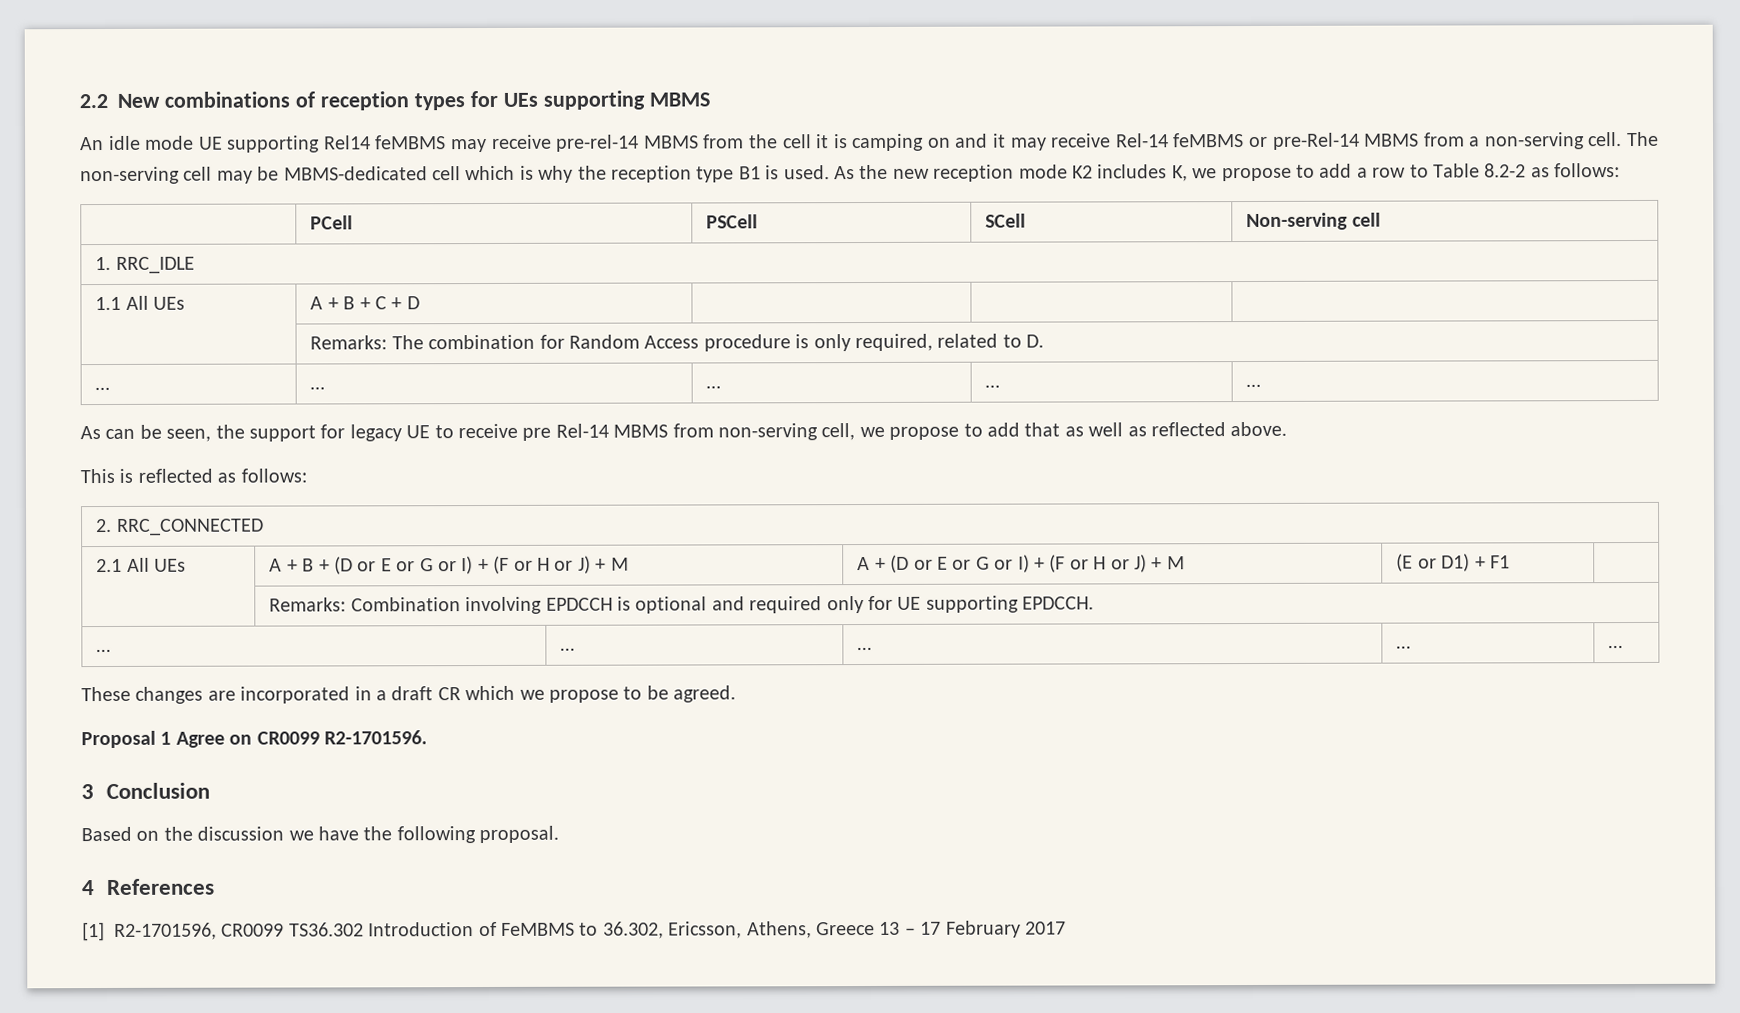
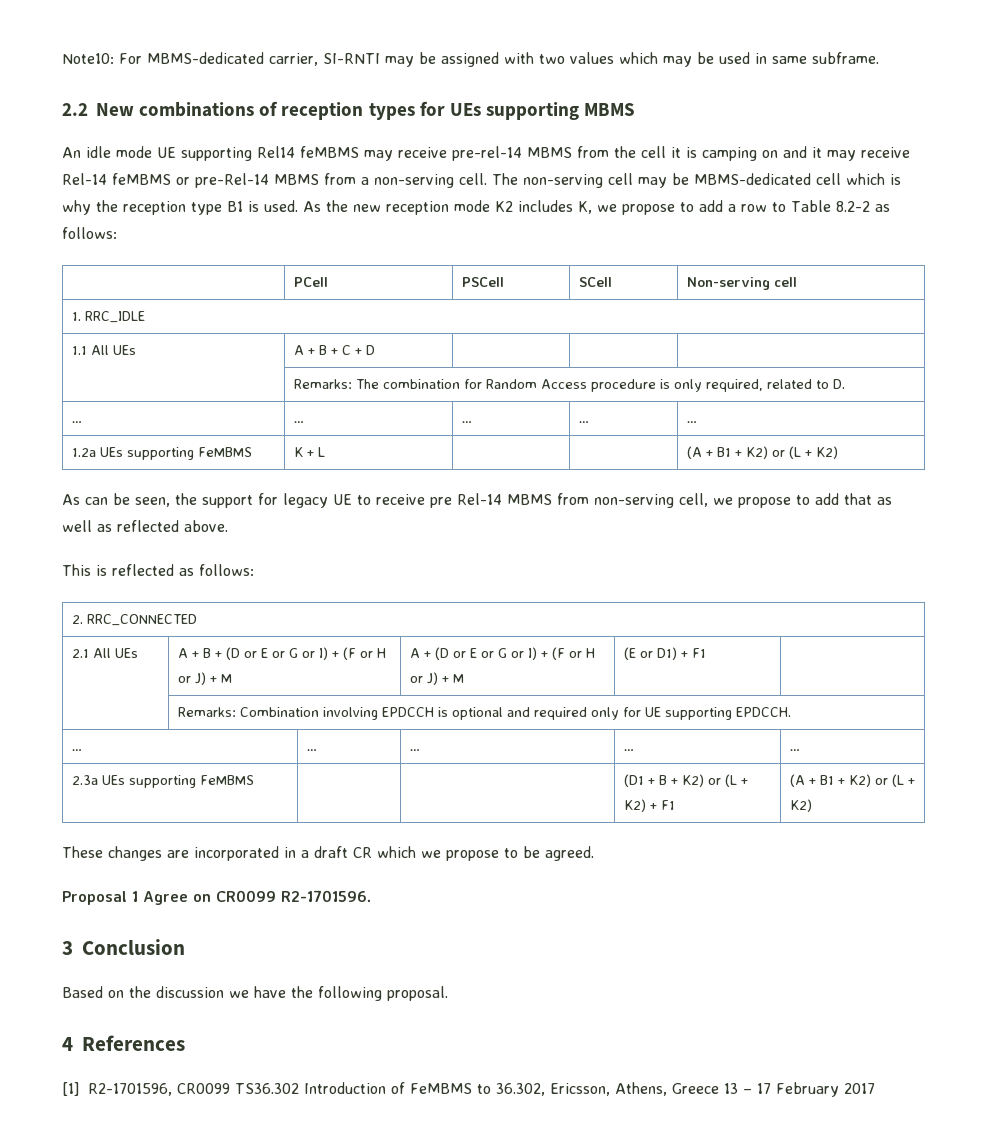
+ Note10: For MBMS-dedicated carrier, SI-RNTI may be assigned with two values which may be used in same subframe.
+ 1.2a UEs supporting FeMBMS | K + L | | | (A + B1 + K2) or (L + K2)
+ 2.3a UEs supporting FeMBMS | | | (D1 + B + K2) or (L + K2) + F1 | (A + B1 + K2) or (L + K2)

